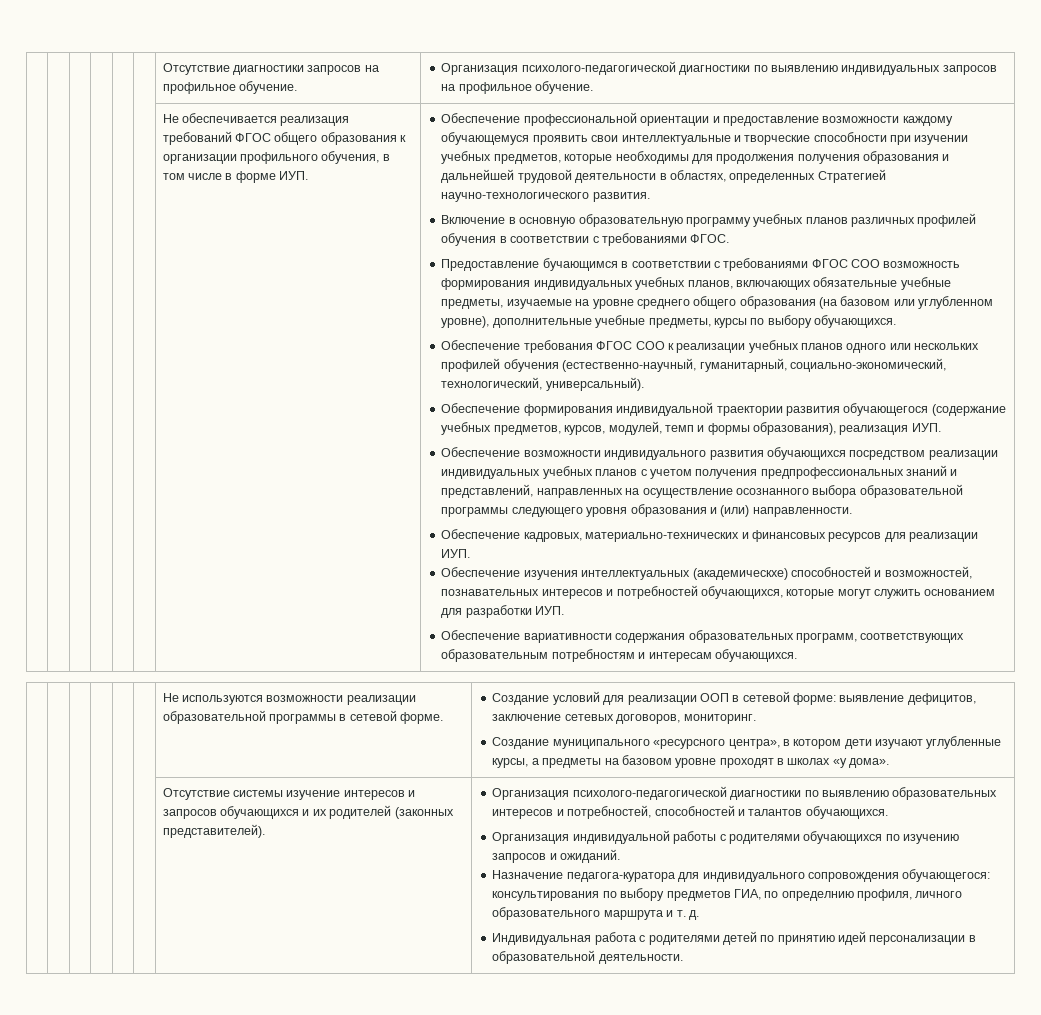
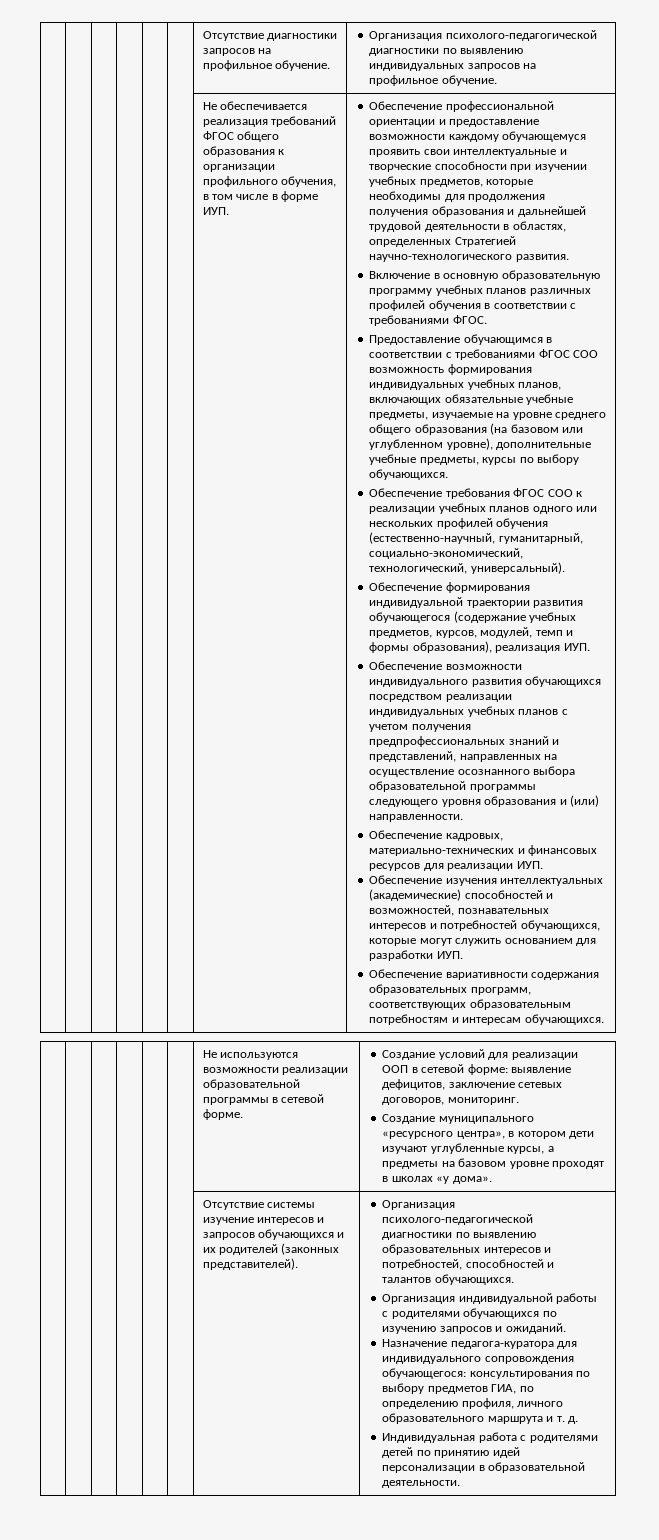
- Предоставление бучающимся в соответствии с требованиями ФГОС СОО возможность формирования индивидуальных учебных планов, включающих обязательные учебные предметы, изучаемые на уровне среднего общего образования (на базовом или углубленном уровне), дополнительные учебные предметы, курсы по выбору обучающихся.
+ Предоставление обучающимся в соответствии с требованиями ФГОС СОО возможность формирования индивидуальных учебных планов, включающих обязательные учебные предметы, изучаемые на уровне среднего общего образования (на базовом или углубленном уровне), дополнительные учебные предметы, курсы по выбору обучающихся.
- Обеспечение изучения интеллектуальных (академическхе) способностей и возможностей, познавательных интересов и потребностей обучающихся, которые могут служить основанием для разработки ИУП.
+ Обеспечение изучения интеллектуальных (академические) способностей и возможностей, познавательных интересов и потребностей обучающихся, которые могут служить основанием для разработки ИУП.
- Назначение педагога-куратора для индивидуального сопровождения обучающегося: консультирования по выбору предметов ГИА, по определнию профиля, личного образовательного маршрута и т. д.
+ Назначение педагога-куратора для индивидуального сопровождения обучающегося: консультирования по выбору предметов ГИА, по определению профиля, личного образовательного маршрута и т. д.

